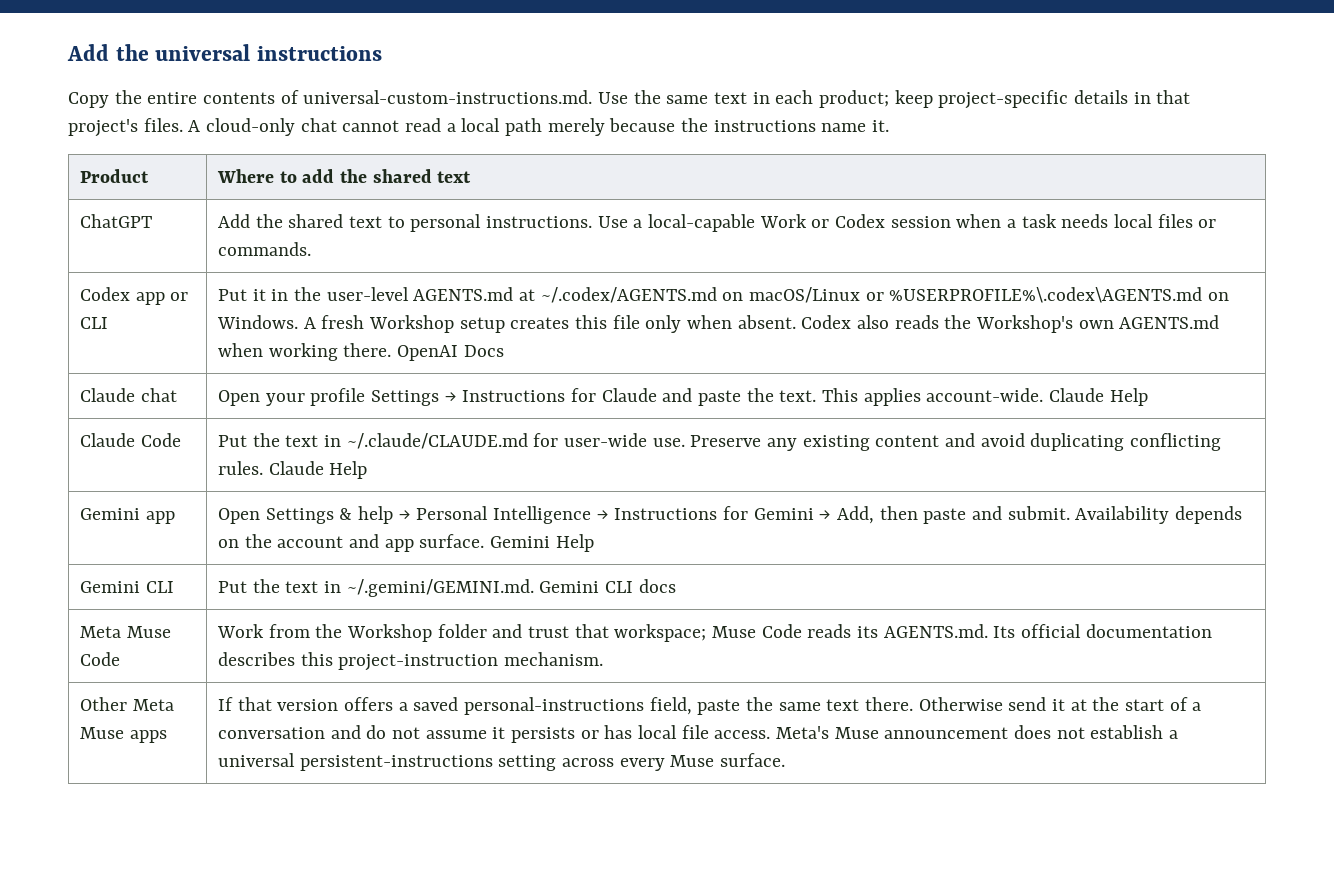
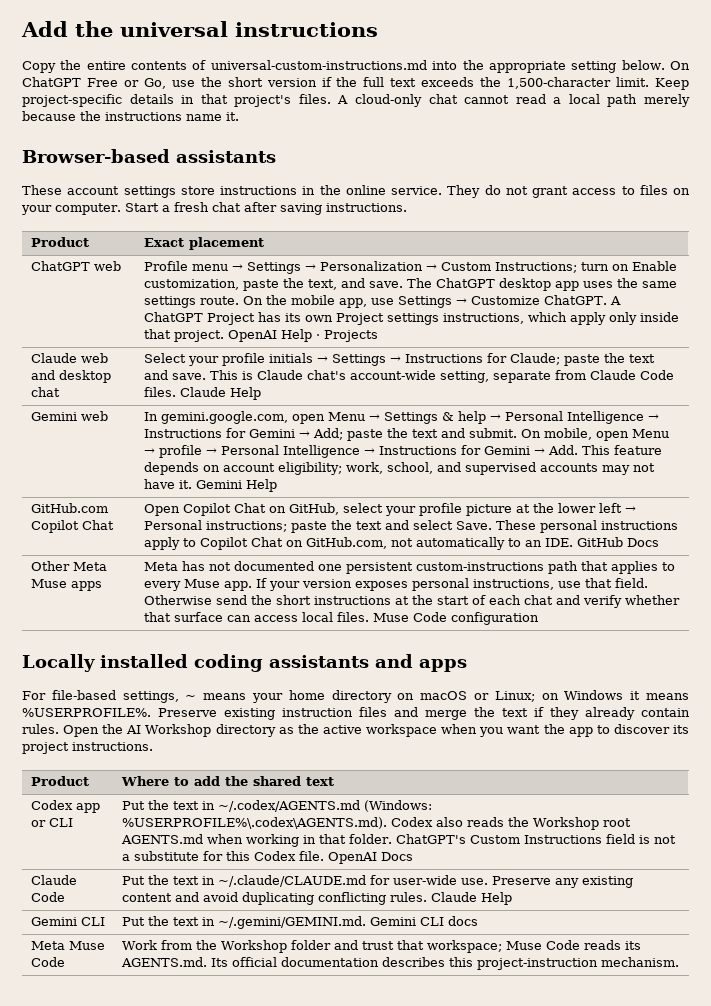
- Copy the entire contents of universal-custom-instructions.md. Use the same text in each product; keep project-specific details in that project's files.
+ Copy the entire contents of universal-custom-instructions.md into the appropriate setting below. On ChatGPT Free or Go, use the short version if the full text exceeds the 1,500-character limit. Keep project-specific details in that project's files.
+ Browser-based assistants
+ These account settings store instructions in the online service. They do not grant access to files on your computer. Start a fresh chat after saving instructions.
+ Product | Exact placement
+ ChatGPT web | Profile menu → Settings → Personalization → Custom Instructions; turn on Enable customization, paste the text, and save. The ChatGPT desktop app uses the same settings route. On the mobile app, use Settings → Customize ChatGPT. A ChatGPT Project has its own Project settings instructions, which apply only inside that project. OpenAI Help · Projects
+ Claude web and desktop chat | Select your profile initials → Settings → Instructions for Claude; paste the text and save. This is Claude chat's account-wide setting, separate from Claude Code files. Claude Help
+ Gemini web | In gemini.google.com, open Menu → Settings & help → Personal Intelligence → Instructions for Gemini → Add; paste the text and submit. On mobile, open Menu → profile → Personal Intelligence → Instructions for Gemini → Add. This feature depends on account eligibility; work, school, and supervised accounts may not have it. Gemini Help
+ GitHub.com Copilot Chat | Open Copilot Chat on GitHub, select your profile picture at the lower left → Personal instructions; paste the text and select Save. These personal instructions apply to Copilot Chat on GitHub.com, not automatically to an IDE. GitHub Docs
+ Other Meta Muse apps | Meta has not documented one persistent custom-instructions path that applies to every Muse app. If your version exposes personal instructions, use that field. Otherwise send the short instructions at the start of each chat and verify whether that surface can access local files. Muse Code configuration
+ Locally installed coding assistants and apps
+ For file-based settings, ~ means your home directory on macOS or Linux; on Windows it means %USERPROFILE%. Preserve existing instruction files and merge the text if they already contain rules. Open the AI Workshop directory as the active workspace when you want the app to discover its project instructions.
- ChatGPT | Add the shared text to personal instructions. Use a local-capable Work or Codex session when a task needs local files or commands.
- Codex app or CLI | Put it in the user-level AGENTS.md at ~/.codex/AGENTS.md on macOS/Linux or %USERPROFILE%\.codex\AGENTS.md on Windows. A fresh Workshop setup creates this file only when absent. Codex also reads the Workshop's own AGENTS.md when working there. OpenAI Docs
- Claude chat | Open your profile Settings → Instructions for Claude and paste the text. This applies account-wide. Claude Help
+ Codex app or CLI | Put the text in ~/.codex/AGENTS.md (Windows: %USERPROFILE%\.codex\AGENTS.md). Codex also reads the Workshop root AGENTS.md when working in that folder. ChatGPT's Custom Instructions field is not a substitute for this Codex file. OpenAI Docs
- Gemini app | Open Settings & help → Personal Intelligence → Instructions for Gemini → Add, then paste and submit. Availability depends on the account and app surface. Gemini Help
- Other Meta Muse apps | If that version offers a saved personal-instructions field, paste the same text there. Otherwise send it at the start of a conversation and do not assume it persists or has local file access. Meta's Muse announcement does not establish a universal persistent-instructions setting across every Muse surface.

